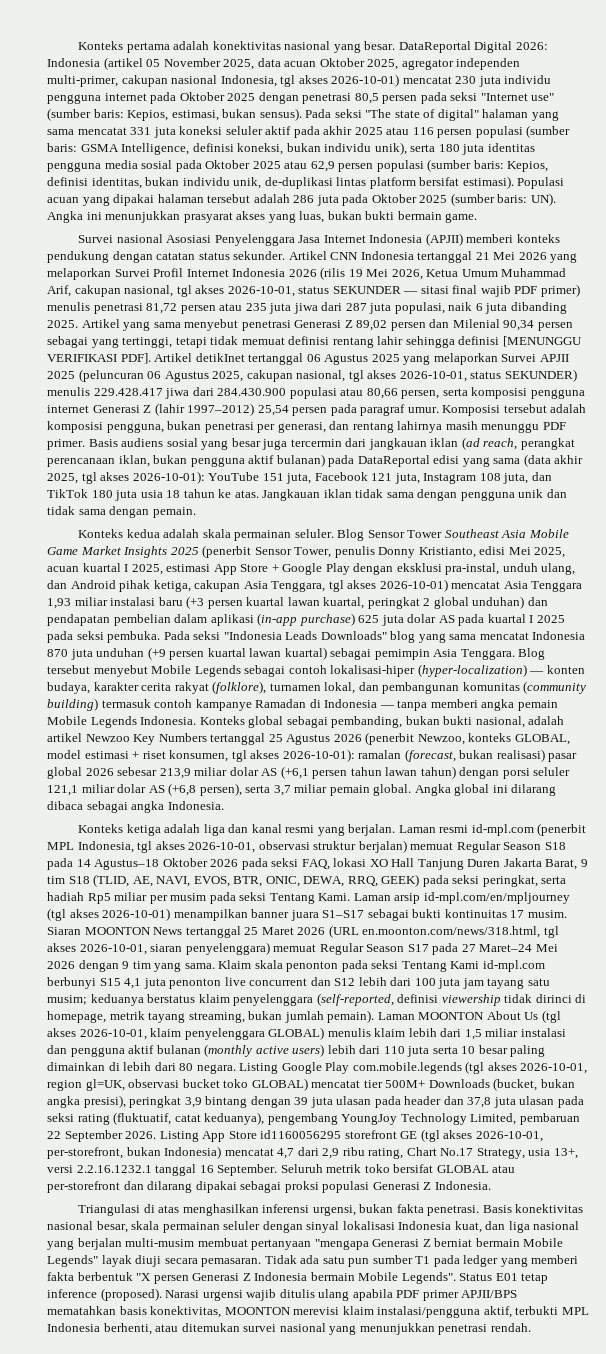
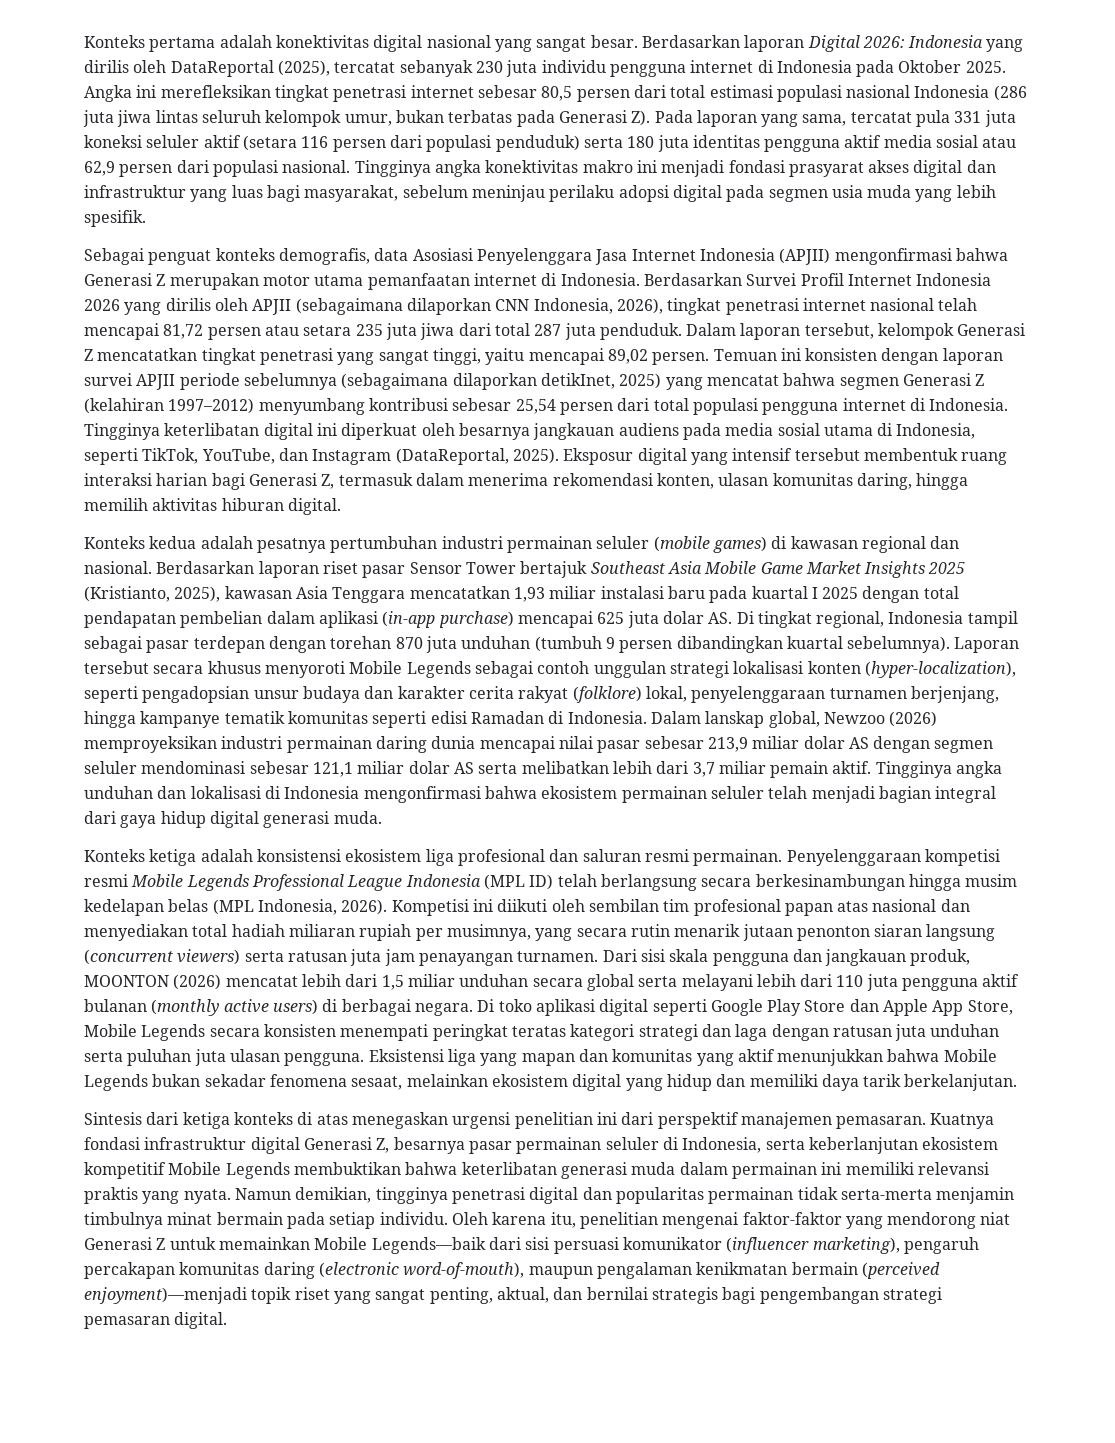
- Konteks pertama adalah konektivitas nasional yang besar. DataReportal Digital 2026: Indonesia (artikel 05 November 2025, data acuan Oktober 2025, agregator independen multi-primer, cakupan nasional Indonesia, tgl akses 2026-10-01) mencatat 230 juta individu pengguna internet pada Oktober 2025 dengan penetrasi 80,5 persen pada seksi "Internet use" (sumber baris: Kepios, estimasi, bukan sensus). Pada seksi "The state of digital" halaman yang sama mencatat 331 juta koneksi seluler aktif pada akhir 2025 atau 116 persen populasi (sumber baris: GSMA Intelligence, definisi koneksi, bukan individu unik), serta 180 juta identitas pengguna media sosial pada Oktober 2025 atau 62,9 persen populasi (sumber baris: Kepios, definisi identitas, bukan individu unik, de-duplikasi lintas platform bersifat estimasi). Populasi acuan yang dipakai halaman tersebut adalah 286 juta pada Oktober 2025 (sumber baris: UN). Angka ini menunjukkan prasyarat akses yang luas, bukan bukti bermain game.
- Survei nasional Asosiasi Penyelenggara Jasa Internet Indonesia (APJII) memberi konteks pendukung dengan catatan status sekunder. Artikel CNN Indonesia tertanggal 21 Mei 2026 yang melaporkan Survei Profil Internet Indonesia 2026 (rilis 19 Mei 2026, Ketua Umum Muhammad Arif, cakupan nasional, tgl akses 2026-10-01, status SEKUNDER — sitasi final wajib PDF primer) menulis penetrasi 81,72 persen atau 235 juta jiwa dari 287 juta populasi, naik 6 juta dibanding 2025. Artikel yang sama menyebut penetrasi Generasi Z 89,02 persen dan Milenial 90,34 persen sebagai yang tertinggi, tetapi tidak memuat definisi rentang lahir sehingga definisi [MENUNGGU VERIFIKASI PDF]. Artikel detikInet tertanggal 06 Agustus 2025 yang melaporkan Survei APJII 2025 (peluncuran 06 Agustus 2025, cakupan nasional, tgl akses 2026-10-01, status SEKUNDER) menulis 229.428.417 jiwa dari 284.430.900 populasi atau 80,66 persen, serta komposisi pengguna internet Generasi Z (lahir 1997–2012) 25,54 persen pada paragraf umur. Komposisi tersebut adalah komposisi pengguna, bukan penetrasi per generasi, dan rentang lahirnya masih menunggu PDF primer. Basis audiens sosial yang besar juga tercermin dari jangkauan iklan (ad reach, perangkat perencanaan iklan, bukan pengguna aktif bulanan) pada DataReportal edisi yang sama (data akhir 2025, tgl akses 2026-10-01): YouTube 151 juta, Facebook 121 juta, Instagram 108 juta, dan TikTok 180 juta usia 18 tahun ke atas. Jangkauan iklan tidak sama dengan pengguna unik dan tidak sama dengan pemain.
- Konteks kedua adalah skala permainan seluler. Blog Sensor Tower Southeast Asia Mobile Game Market Insights 2025 (penerbit Sensor Tower, penulis Donny Kristianto, edisi Mei 2025, acuan kuartal I 2025, estimasi App Store + Google Play dengan eksklusi pra-instal, unduh ulang, dan Android pihak ketiga, cakupan Asia Tenggara, tgl akses 2026-10-01) mencatat Asia Tenggara 1,93 miliar instalasi baru (+3 persen kuartal lawan kuartal, peringkat 2 global unduhan) dan pendapatan pembelian dalam aplikasi (in-app purchase) 625 juta dolar AS pada kuartal I 2025 pada seksi pembuka. Pada seksi "Indonesia Leads Downloads" blog yang sama mencatat Indonesia 870 juta unduhan (+9 persen kuartal lawan kuartal) sebagai pemimpin Asia Tenggara. Blog tersebut menyebut Mobile Legends sebagai contoh lokalisasi-hiper (hyper-localization) — konten budaya, karakter cerita rakyat (folklore), turnamen lokal, dan pembangunan komunitas (community building) termasuk contoh kampanye Ramadan di Indonesia — tanpa memberi angka pemain Mobile Legends Indonesia. Konteks global sebagai pembanding, bukan bukti nasional, adalah artikel Newzoo Key Numbers tertanggal 25 Agustus 2026 (penerbit Newzoo, konteks GLOBAL, model estimasi + riset konsumen, tgl akses 2026-10-01): ramalan (forecast, bukan realisasi) pasar global 2026 sebesar 213,9 miliar dolar AS (+6,1 persen tahun lawan tahun) dengan porsi seluler 121,1 miliar dolar AS (+6,8 persen), serta 3,7 miliar pemain global. Angka global ini dilarang dibaca sebagai angka Indonesia.
- Konteks ketiga adalah liga dan kanal resmi yang berjalan. Laman resmi id-mpl.com (penerbit MPL Indonesia, tgl akses 2026-10-01, observasi struktur berjalan) memuat Regular Season S18 pada 14 Agustus–18 Oktober 2026 pada seksi FAQ, lokasi XO Hall Tanjung Duren Jakarta Barat, 9 tim S18 (TLID, AE, NAVI, EVOS, BTR, ONIC, DEWA, RRQ, GEEK) pada seksi peringkat, serta hadiah Rp5 miliar per musim pada seksi Tentang Kami. Laman arsip id-mpl.com/en/mpljourney (tgl akses 2026-10-01) menampilkan banner juara S1–S17 sebagai bukti kontinuitas 17 musim. Siaran MOONTON News tertanggal 25 Maret 2026 (URL en.moonton.com/news/318.html, tgl akses 2026-10-01, siaran penyelenggara) memuat Regular Season S17 pada 27 Maret–24 Mei 2026 dengan 9 tim yang sama. Klaim skala penonton pada seksi Tentang Kami id-mpl.com berbunyi S15 4,1 juta penonton live concurrent dan S12 lebih dari 100 juta jam tayang satu musim; keduanya berstatus klaim penyelenggara (self-reported, definisi viewership tidak dirinci di homepage, metrik tayang streaming, bukan jumlah pemain). Laman MOONTON About Us (tgl akses 2026-10-01, klaim penyelenggara GLOBAL) menulis klaim lebih dari 1,5 miliar instalasi dan pengguna aktif bulanan (monthly active users) lebih dari 110 juta serta 10 besar paling dimainkan di lebih dari 80 negara. Listing Google Play com.mobile.legends (tgl akses 2026-10-01, region gl=UK, observasi bucket toko GLOBAL) mencatat tier 500M+ Downloads (bucket, bukan angka presisi), peringkat 3,9 bintang dengan 39 juta ulasan pada header dan 37,8 juta ulasan pada seksi rating (fluktuatif, catat keduanya), pengembang YoungJoy Technology Limited, pembaruan 22 September 2026. Listing App Store id1160056295 storefront GE (tgl akses 2026-10-01, per-storefront, bukan Indonesia) mencatat 4,7 dari 2,9 ribu rating, Chart No.17 Strategy, usia 13+, versi 2.2.16.1232.1 tanggal 16 September. Seluruh metrik toko bersifat GLOBAL atau per-storefront dan dilarang dipakai sebagai proksi populasi Generasi Z Indonesia.
- Triangulasi di atas menghasilkan inferensi urgensi, bukan fakta penetrasi. Basis konektivitas nasional besar, skala permainan seluler dengan sinyal lokalisasi Indonesia kuat, dan liga nasional yang berjalan multi-musim membuat pertanyaan "mengapa Generasi Z berniat bermain Mobile Legends" layak diuji secara pemasaran. Tidak ada satu pun sumber T1 pada ledger yang memberi fakta berbentuk "X persen Generasi Z Indonesia bermain Mobile Legends". Status E01 tetap inference (proposed). Narasi urgensi wajib ditulis ulang apabila PDF primer APJII/BPS mematahkan basis konektivitas, MOONTON merevisi klaim instalasi/pengguna aktif, terbukti MPL Indonesia berhenti, atau ditemukan survei nasional yang menunjukkan penetrasi rendah.
+ Konteks pertama adalah konektivitas digital nasional yang sangat besar. Berdasarkan laporan Digital 2026: Indonesia yang dirilis oleh DataReportal (2025), tercatat sebanyak 230 juta individu pengguna internet di Indonesia pada Oktober 2025. Angka ini merefleksikan tingkat penetrasi internet sebesar 80,5 persen dari total estimasi populasi nasional Indonesia (286 juta jiwa lintas seluruh kelompok umur, bukan terbatas pada Generasi Z). Pada laporan yang sama, tercatat pula 331 juta koneksi seluler aktif (setara 116 persen dari populasi penduduk) serta 180 juta identitas pengguna aktif media sosial atau 62,9 persen dari populasi nasional. Tingginya angka konektivitas makro ini menjadi fondasi prasyarat akses digital dan infrastruktur yang luas bagi masyarakat, sebelum meninjau perilaku adopsi digital pada segmen usia muda yang lebih spesifik.
+ Sebagai penguat konteks demografis, data Asosiasi Penyelenggara Jasa Internet Indonesia (APJII) mengonfirmasi bahwa Generasi Z merupakan motor utama pemanfaatan internet di Indonesia. Berdasarkan Survei Profil Internet Indonesia 2026 yang dirilis oleh APJII (sebagaimana dilaporkan CNN Indonesia, 2026), tingkat penetrasi internet nasional telah mencapai 81,72 persen atau setara 235 juta jiwa dari total 287 juta penduduk. Dalam laporan tersebut, kelompok Generasi Z mencatatkan tingkat penetrasi yang sangat tinggi, yaitu mencapai 89,02 persen. Temuan ini konsisten dengan laporan survei APJII periode sebelumnya (sebagaimana dilaporkan detikInet, 2025) yang mencatat bahwa segmen Generasi Z (kelahiran 1997–2012) menyumbang kontribusi sebesar 25,54 persen dari total populasi pengguna internet di Indonesia. Tingginya keterlibatan digital ini diperkuat oleh besarnya jangkauan audiens pada media sosial utama di Indonesia, seperti TikTok, YouTube, dan Instagram (DataReportal, 2025). Eksposur digital yang intensif tersebut membentuk ruang interaksi harian bagi Generasi Z, termasuk dalam menerima rekomendasi konten, ulasan komunitas daring, hingga memilih aktivitas hiburan digital.
+ Konteks kedua adalah pesatnya pertumbuhan industri permainan seluler (mobile games) di kawasan regional dan nasional. Berdasarkan laporan riset pasar Sensor Tower bertajuk Southeast Asia Mobile Game Market Insights 2025 (Kristianto, 2025), kawasan Asia Tenggara mencatatkan 1,93 miliar instalasi baru pada kuartal I 2025 dengan total pendapatan pembelian dalam aplikasi (in-app purchase) mencapai 625 juta dolar AS. Di tingkat regional, Indonesia tampil sebagai pasar terdepan dengan torehan 870 juta unduhan (tumbuh 9 persen dibandingkan kuartal sebelumnya). Laporan tersebut secara khusus menyoroti Mobile Legends sebagai contoh unggulan strategi lokalisasi konten (hyper-localization), seperti pengadopsian unsur budaya dan karakter cerita rakyat (folklore) lokal, penyelenggaraan turnamen berjenjang, hingga kampanye tematik komunitas seperti edisi Ramadan di Indonesia. Dalam lanskap global, Newzoo (2026) memproyeksikan industri permainan daring dunia mencapai nilai pasar sebesar 213,9 miliar dolar AS dengan segmen seluler mendominasi sebesar 121,1 miliar dolar AS serta melibatkan lebih dari 3,7 miliar pemain aktif. Tingginya angka unduhan dan lokalisasi di Indonesia mengonfirmasi bahwa ekosistem permainan seluler telah menjadi bagian integral dari gaya hidup digital generasi muda.
+ Konteks ketiga adalah konsistensi ekosistem liga profesional dan saluran resmi permainan. Penyelenggaraan kompetisi resmi Mobile Legends Professional League Indonesia (MPL ID) telah berlangsung secara berkesinambungan hingga musim kedelapan belas (MPL Indonesia, 2026). Kompetisi ini diikuti oleh sembilan tim profesional papan atas nasional dan menyediakan total hadiah miliaran rupiah per musimnya, yang secara rutin menarik jutaan penonton siaran langsung (concurrent viewers) serta ratusan juta jam penayangan turnamen. Dari sisi skala pengguna dan jangkauan produk, MOONTON (2026) mencatat lebih dari 1,5 miliar unduhan secara global serta melayani lebih dari 110 juta pengguna aktif bulanan (monthly active users) di berbagai negara. Di toko aplikasi digital seperti Google Play Store dan Apple App Store, Mobile Legends secara konsisten menempati peringkat teratas kategori strategi dan laga dengan ratusan juta unduhan serta puluhan juta ulasan pengguna. Eksistensi liga yang mapan dan komunitas yang aktif menunjukkan bahwa Mobile Legends bukan sekadar fenomena sesaat, melainkan ekosistem digital yang hidup dan memiliki daya tarik berkelanjutan.
+ Sintesis dari ketiga konteks di atas menegaskan urgensi penelitian ini dari perspektif manajemen pemasaran. Kuatnya fondasi infrastruktur digital Generasi Z, besarnya pasar permainan seluler di Indonesia, serta keberlanjutan ekosistem kompetitif Mobile Legends membuktikan bahwa keterlibatan generasi muda dalam permainan ini memiliki relevansi praktis yang nyata. Namun demikian, tingginya penetrasi digital dan popularitas permainan tidak serta-merta menjamin timbulnya minat bermain pada setiap individu. Oleh karena itu, penelitian mengenai faktor-faktor yang mendorong niat Generasi Z untuk memainkan Mobile Legends—baik dari sisi persuasi komunikator (influencer marketing), pengaruh percakapan komunitas daring (electronic word-of-mouth), maupun pengalaman kenikmatan bermain (perceived enjoyment)—menjadi topik riset yang sangat penting, aktual, dan bernilai strategis bagi pengembangan strategi pemasaran digital.

